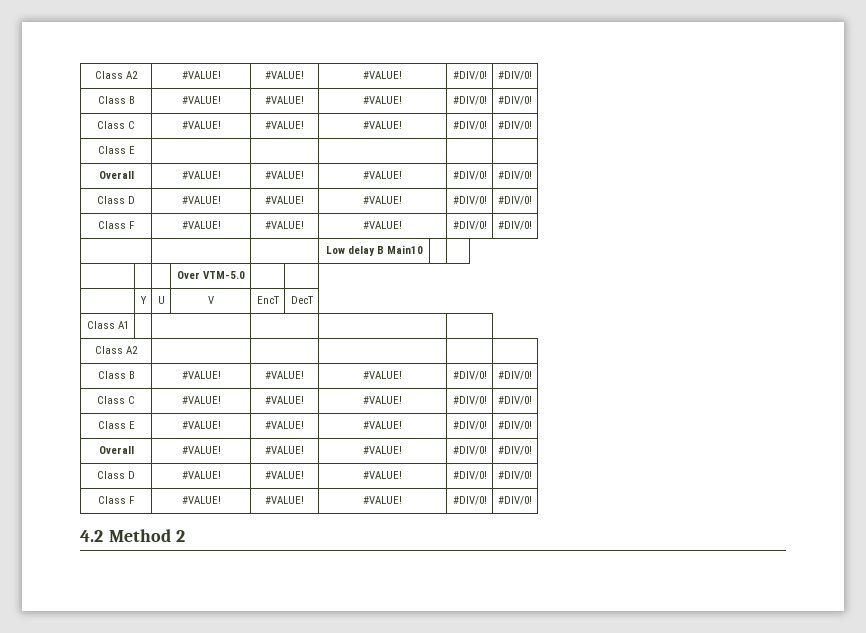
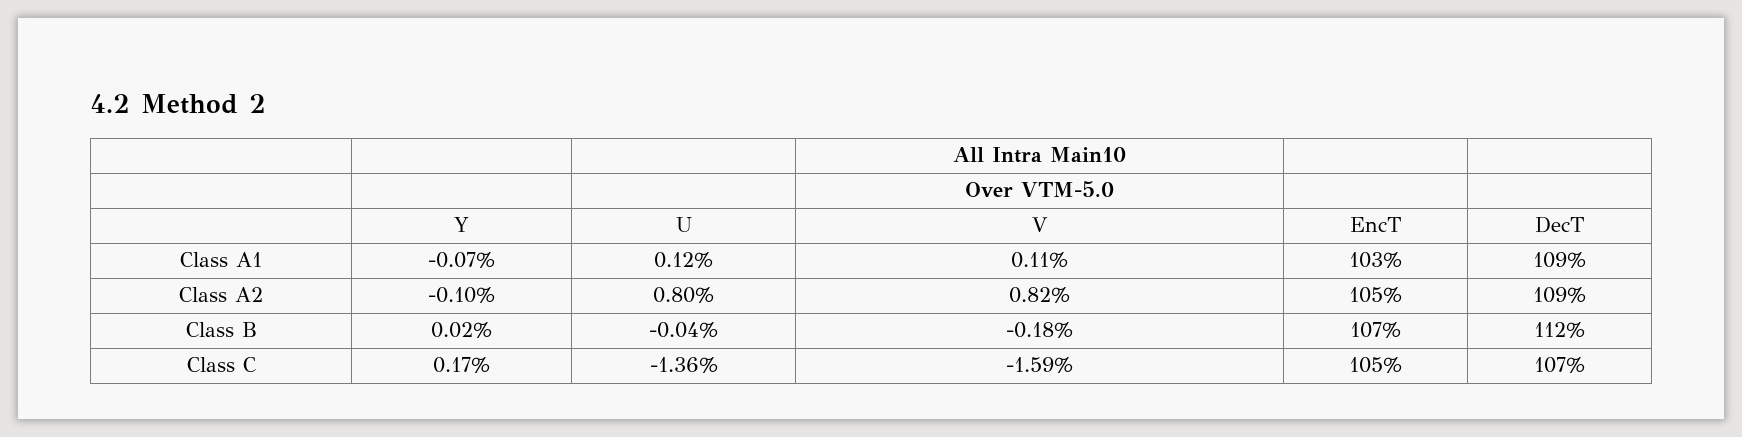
- Class A2 | #VALUE! | #VALUE! | #VALUE! | #DIV/0! | #DIV/0!
- Class B | #VALUE! | #VALUE! | #VALUE! | #DIV/0! | #DIV/0!
- Class C | #VALUE! | #VALUE! | #VALUE! | #DIV/0! | #DIV/0!
- Class E | | | | |
- Overall | #VALUE! | #VALUE! | #VALUE! | #DIV/0! | #DIV/0!
- Class D | #VALUE! | #VALUE! | #VALUE! | #DIV/0! | #DIV/0!
- Class F | #VALUE! | #VALUE! | #VALUE! | #DIV/0! | #DIV/0!
- | | | Low delay B Main10 | |
+ 4.2 Method 2
+ | | | All Intra Main10 | |
- Class A1 | | | | |
- Class A2 | | | | |
- Class B | #VALUE! | #VALUE! | #VALUE! | #DIV/0! | #DIV/0!
- Class C | #VALUE! | #VALUE! | #VALUE! | #DIV/0! | #DIV/0!
- Class E | #VALUE! | #VALUE! | #VALUE! | #DIV/0! | #DIV/0!
- Overall | #VALUE! | #VALUE! | #VALUE! | #DIV/0! | #DIV/0!
- Class D | #VALUE! | #VALUE! | #VALUE! | #DIV/0! | #DIV/0!
- Class F | #VALUE! | #VALUE! | #VALUE! | #DIV/0! | #DIV/0!
- 4.2 Method 2
+ Class A1 | -0.07% | 0.12% | 0.11% | 103% | 109%
+ Class A2 | -0.10% | 0.80% | 0.82% | 105% | 109%
+ Class B | 0.02% | -0.04% | -0.18% | 107% | 112%
+ Class C | 0.17% | -1.36% | -1.59% | 105% | 107%

